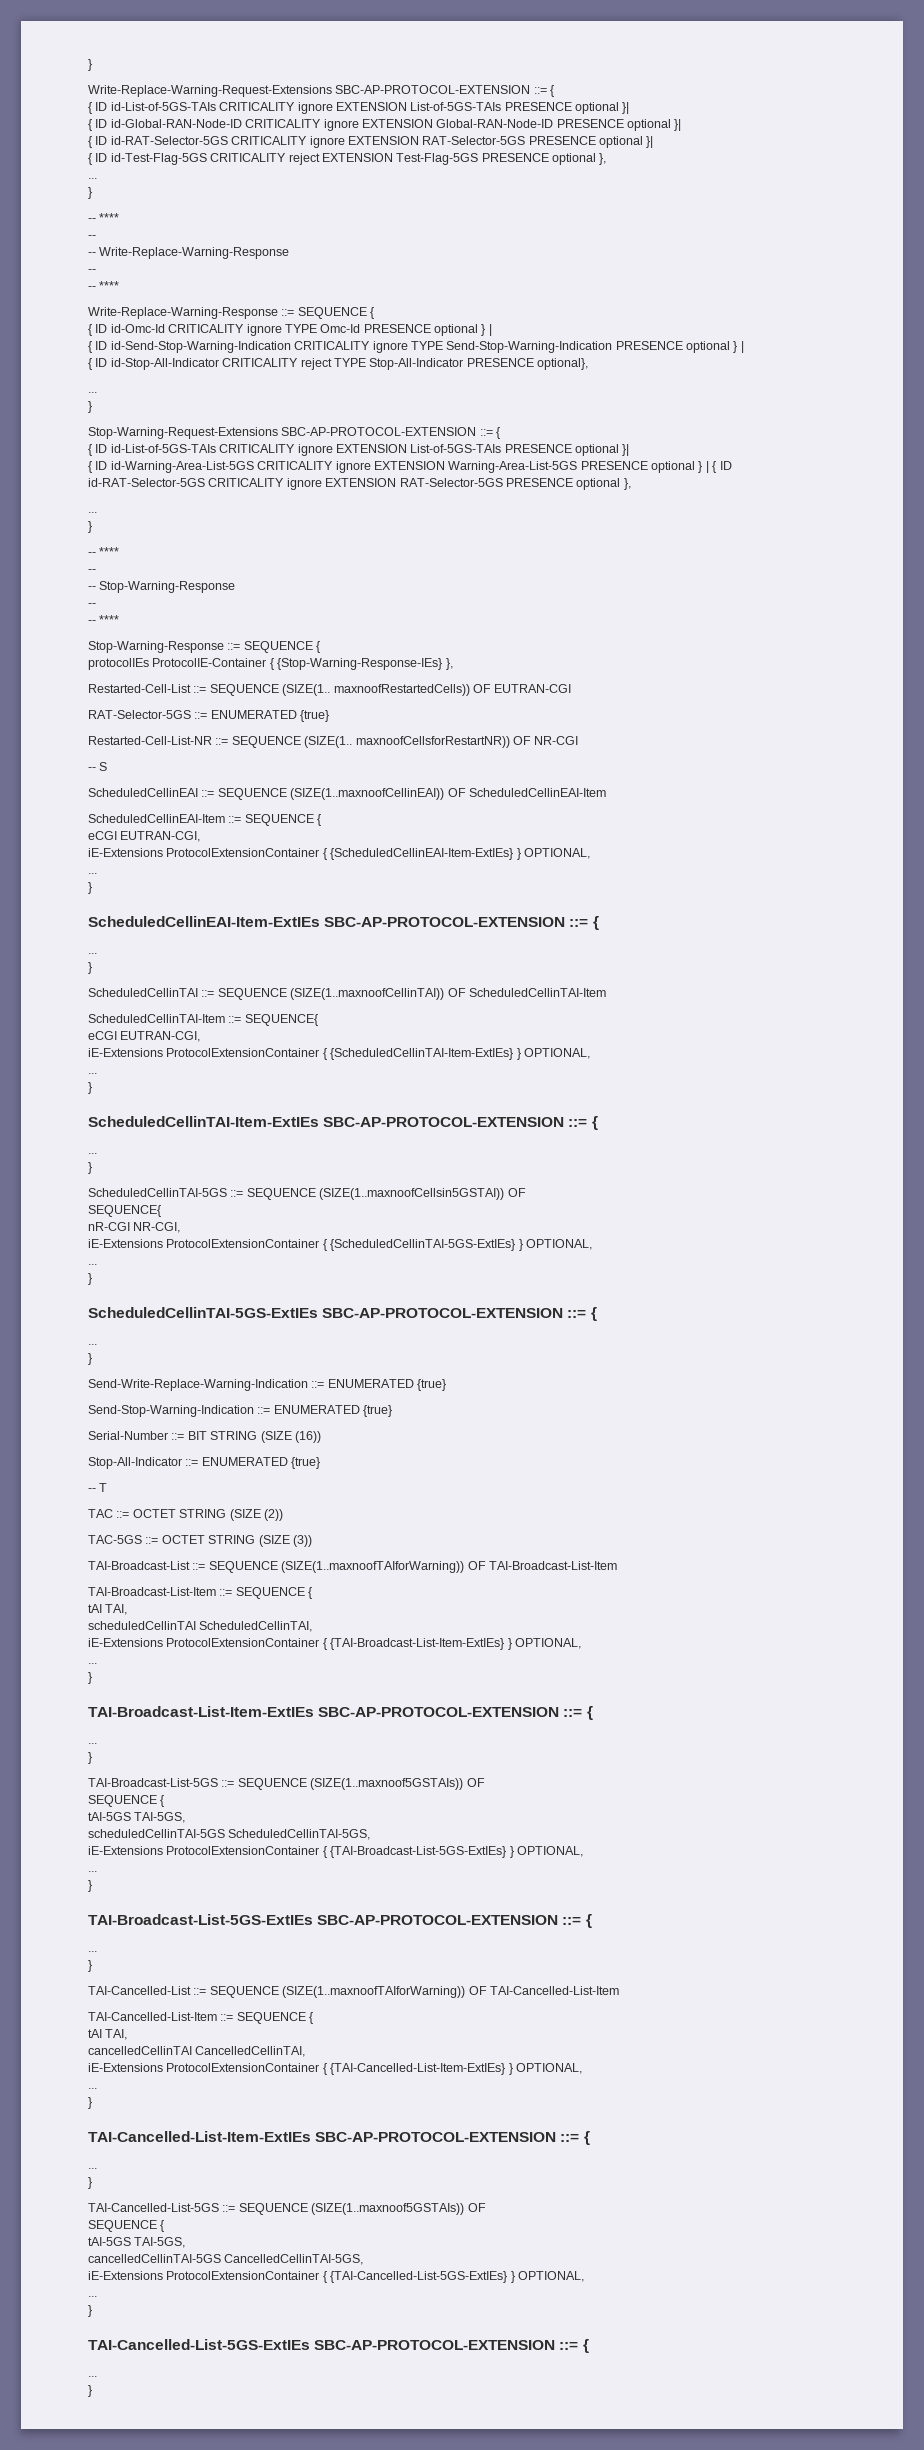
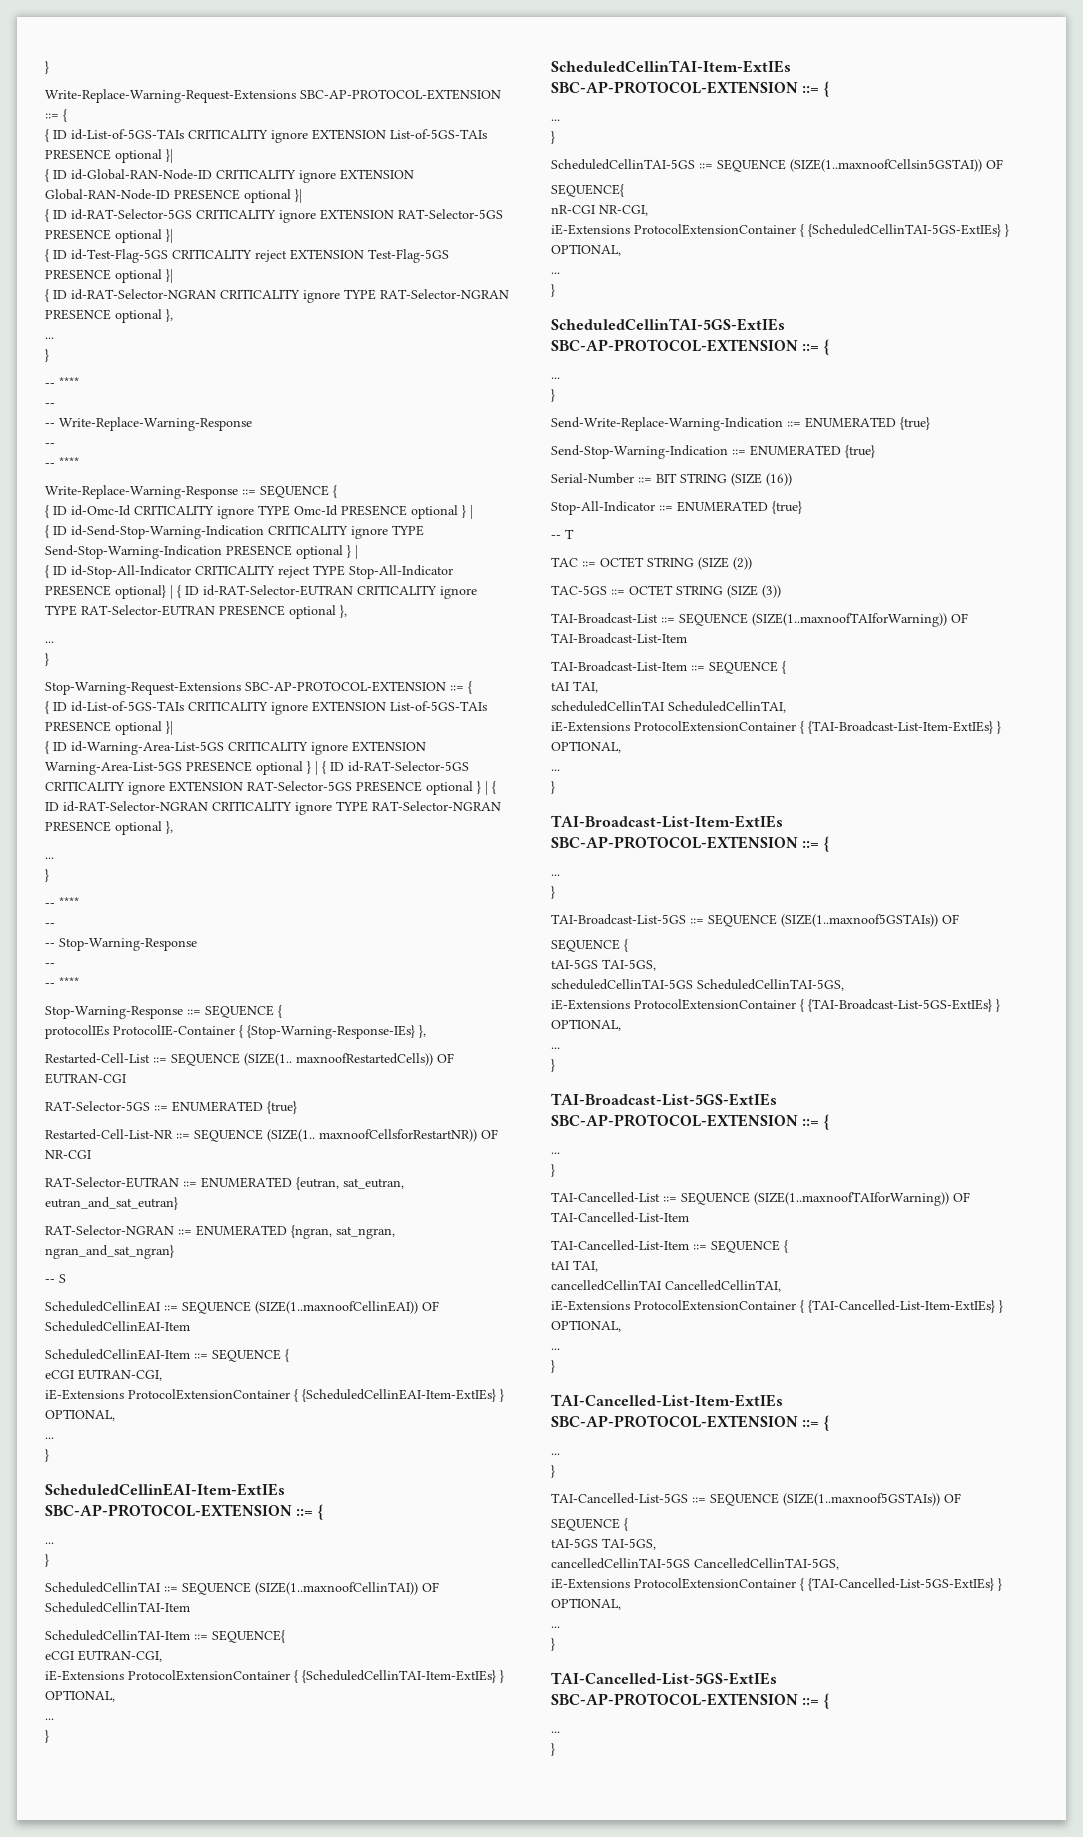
- { ID id-Test-Flag-5GS CRITICALITY reject EXTENSION Test-Flag-5GS PRESENCE optional },
+ { ID id-Test-Flag-5GS CRITICALITY reject EXTENSION Test-Flag-5GS PRESENCE optional }|
+ { ID id-RAT-Selector-NGRAN CRITICALITY ignore TYPE RAT-Selector-NGRAN PRESENCE optional },
- { ID id-Stop-All-Indicator CRITICALITY reject TYPE Stop-All-Indicator PRESENCE optional},
+ { ID id-Stop-All-Indicator CRITICALITY reject TYPE Stop-All-Indicator PRESENCE optional} | { ID id-RAT-Selector-EUTRAN CRITICALITY ignore TYPE RAT-Selector-EUTRAN PRESENCE optional },
- { ID id-Warning-Area-List-5GS CRITICALITY ignore EXTENSION Warning-Area-List-5GS PRESENCE optional } | { ID id-RAT-Selector-5GS CRITICALITY ignore EXTENSION RAT-Selector-5GS PRESENCE optional },
+ { ID id-Warning-Area-List-5GS CRITICALITY ignore EXTENSION Warning-Area-List-5GS PRESENCE optional } | { ID id-RAT-Selector-5GS CRITICALITY ignore EXTENSION RAT-Selector-5GS PRESENCE optional } | { ID id-RAT-Selector-NGRAN CRITICALITY ignore TYPE RAT-Selector-NGRAN PRESENCE optional },
+ RAT-Selector-EUTRAN ::= ENUMERATED {eutran, sat_eutran, eutran_and_sat_eutran}
+ RAT-Selector-NGRAN ::= ENUMERATED {ngran, sat_ngran, ngran_and_sat_ngran}

